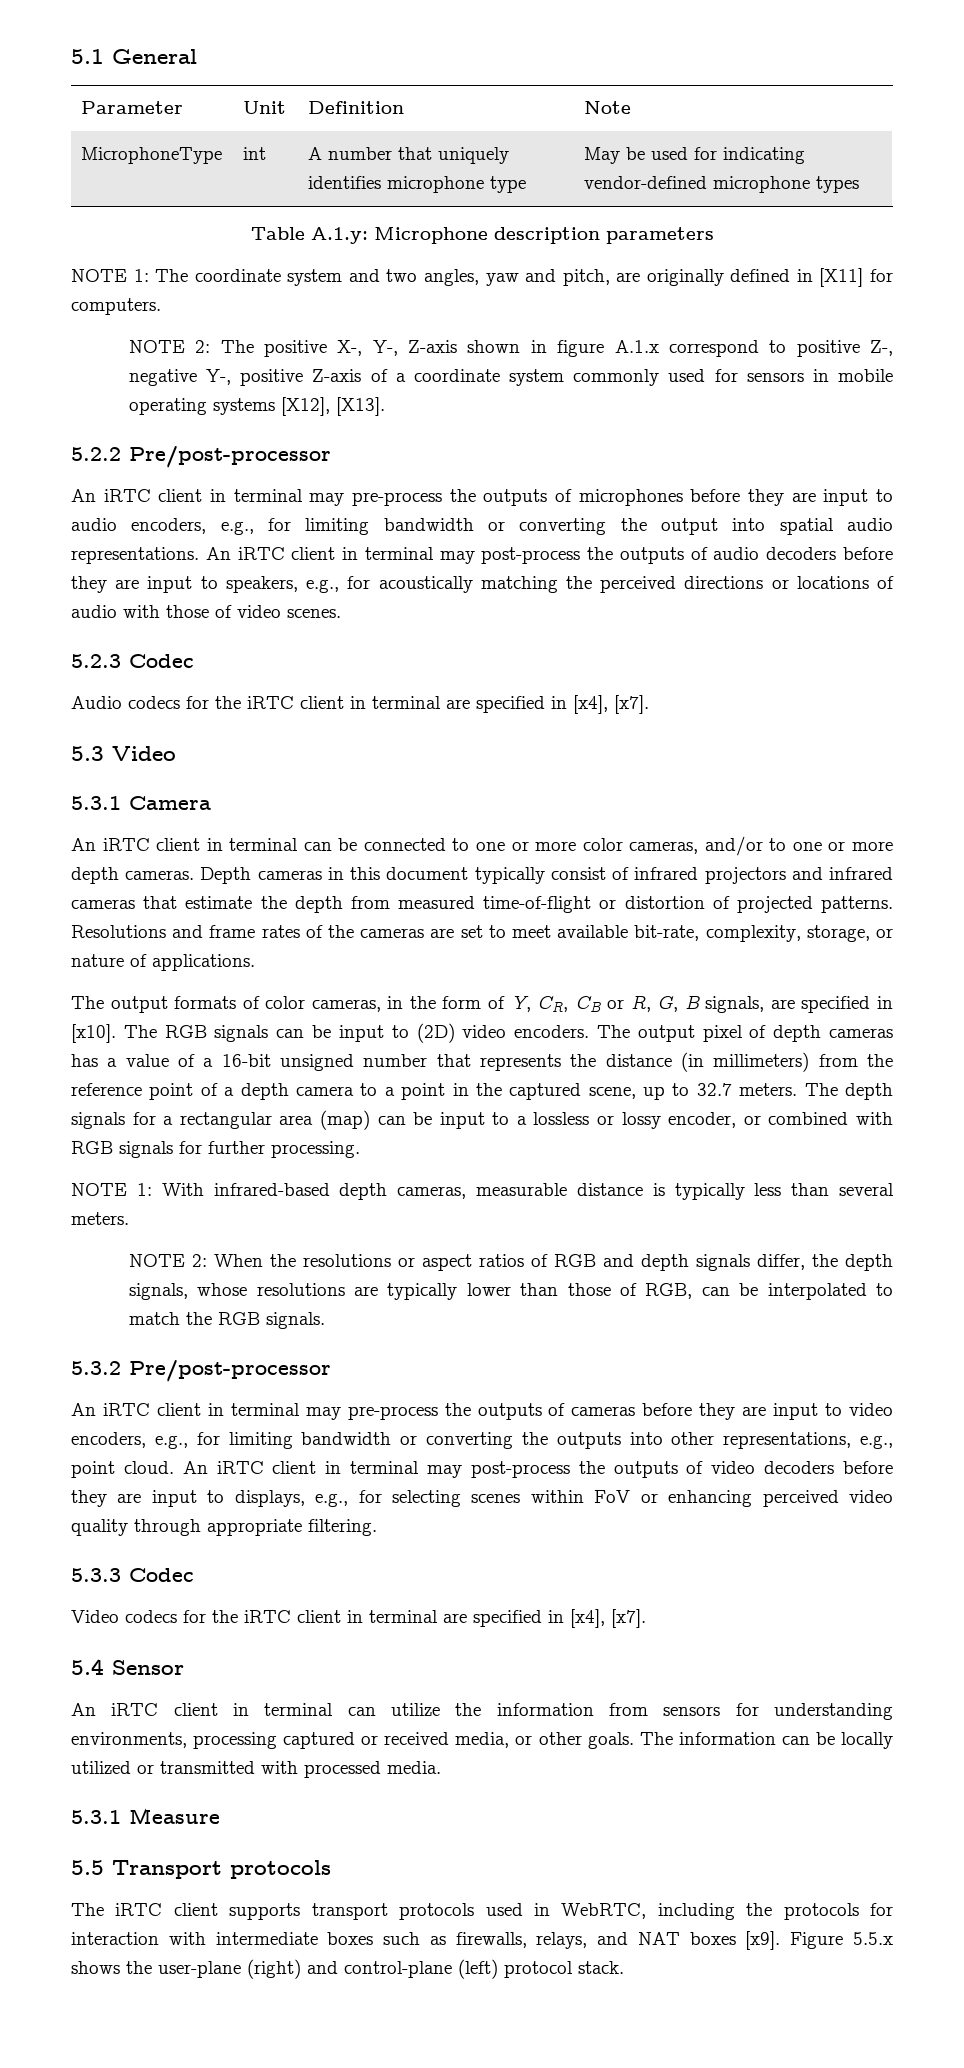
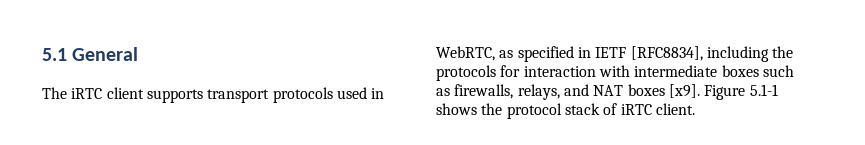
- Parameter | Unit | Definition | Note
- MicrophoneType | int | A number that uniquely identifies microphone type | May be used for indicating vendor-defined microphone types
- Table A.1.y: Microphone description parameters
- NOTE 1: The coordinate system and two angles, yaw and pitch, are originally defined in [X11] for computers.
- NOTE 2: The positive X-, Y-, Z-axis shown in figure A.1.x correspond to positive Z-, negative Y-, positive Z-axis of a coordinate system commonly used for sensors in mobile operating systems [X12], [X13].
- 5.2.2 Pre/post-processor
- An iRTC client in terminal may pre-process the outputs of microphones before they are input to audio encoders, e.g., for limiting bandwidth or converting the output into spatial audio representations. An iRTC client in terminal may post-process the outputs of audio decoders before they are input to speakers, e.g., for acoustically matching the perceived directions or locations of audio with those of video scenes.
- 5.2.3 Codec
- Audio codecs for the iRTC client in terminal are specified in [x4], [x7].
- 5.3 Video
- 5.3.1 Camera
- An iRTC client in terminal can be connected to one or more color cameras, and/or to one or more depth cameras. Depth cameras in this document typically consist of infrared projectors and infrared cameras that estimate the depth from measured time-of-flight or distortion of projected patterns. Resolutions and frame rates of the cameras are set to meet available bit-rate, complexity, storage, or nature of applications.
- The output formats of color cameras, in the form of Y, CR, CB or R, G, B signals, are specified in [x10]. The RGB signals can be input to (2D) video encoders. The output pixel of depth cameras has a value of a 16-bit unsigned number that represents the distance (in millimeters) from the reference point of a depth camera to a point in the captured scene, up to 32.7 meters. The depth signals for a rectangular area (map) can be input to a lossless or lossy encoder, or combined with RGB signals for further processing.
- NOTE 1: With infrared-based depth cameras, measurable distance is typically less than several meters.
- NOTE 2: When the resolutions or aspect ratios of RGB and depth signals differ, the depth signals, whose resolutions are typically lower than those of RGB, can be interpolated to match the RGB signals.
- 5.3.2 Pre/post-processor
- An iRTC client in terminal may pre-process the outputs of cameras before they are input to video encoders, e.g., for limiting bandwidth or converting the outputs into other representations, e.g., point cloud. An iRTC client in terminal may post-process the outputs of video decoders before they are input to displays, e.g., for selecting scenes within FoV or enhancing perceived video quality through appropriate filtering.
- 5.3.3 Codec
- Video codecs for the iRTC client in terminal are specified in [x4], [x7].
- 5.4 Sensor
- An iRTC client in terminal can utilize the information from sensors for understanding environments, processing captured or received media, or other goals. The information can be locally utilized or transmitted with processed media.
- 5.3.1 Measure
- 5.5 Transport protocols
- The iRTC client supports transport protocols used in WebRTC, including the protocols for interaction with intermediate boxes such as firewalls, relays, and NAT boxes [x9].
+ The iRTC client supports transport protocols used in WebRTC, as specified in IETF [RFC8834], including the protocols for interaction with intermediate boxes such as firewalls, relays, and NAT boxes [x9].
- Figure 5.5.x shows the user-plane (right) and control-plane (left) protocol stack.
+ Figure 5.1-1 shows the protocol stack of iRTC client.

